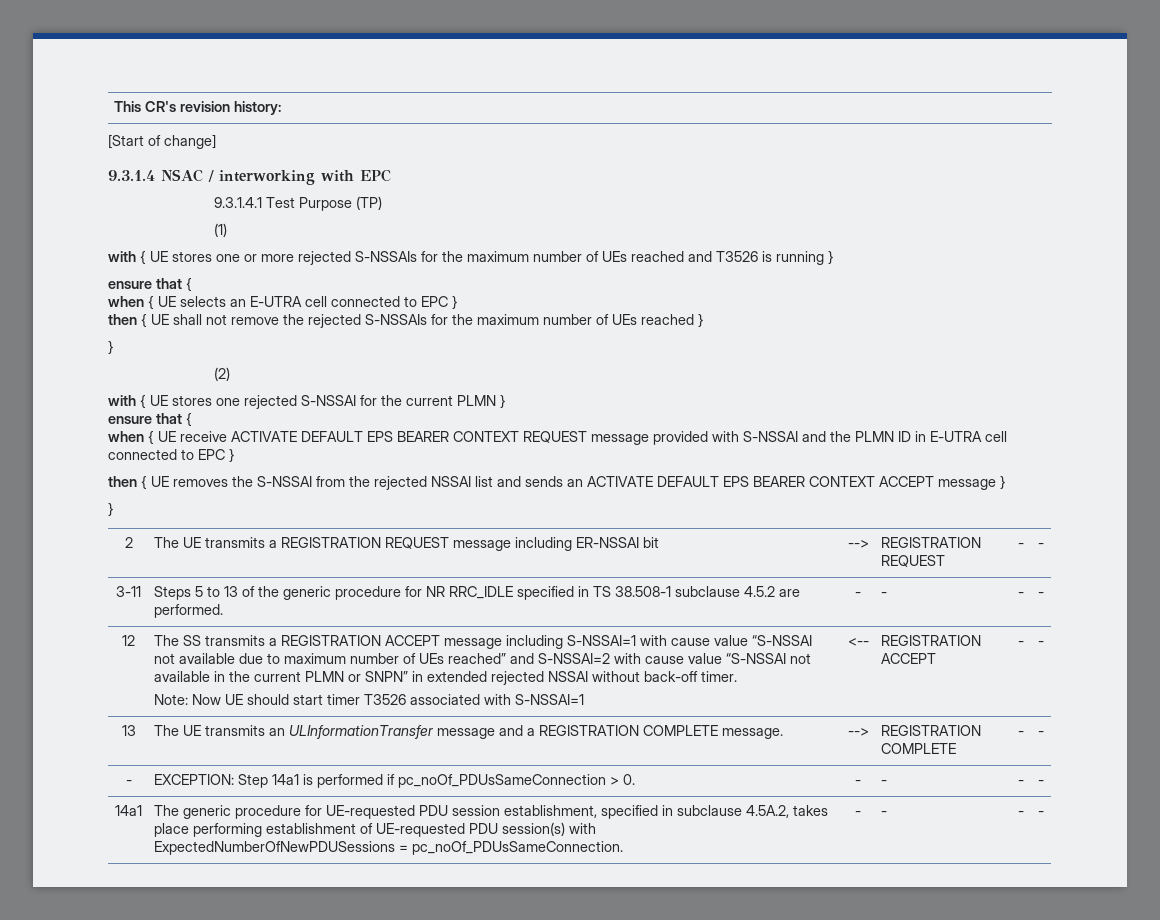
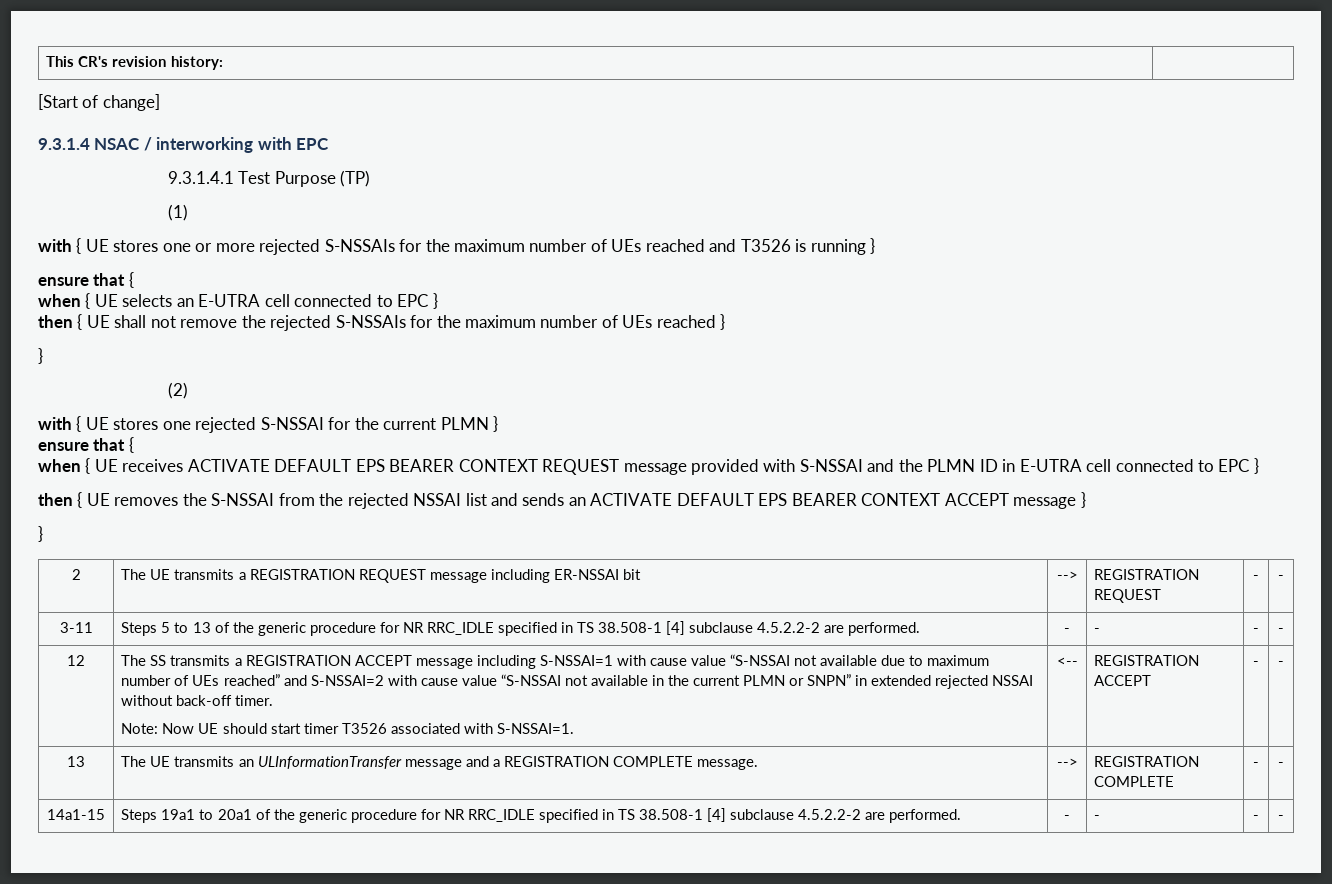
- when { UE receive ACTIVATE DEFAULT EPS BEARER CONTEXT REQUEST message provided with S-NSSAI and the PLMN ID in E-UTRA cell connected to EPC }
+ when { UE receives ACTIVATE DEFAULT EPS BEARER CONTEXT REQUEST message provided with S-NSSAI and the PLMN ID in E-UTRA cell connected to EPC }
- 3-11 | Steps 5 to 13 of the generic procedure for NR RRC_IDLE specified in TS 38.508-1 subclause 4.5.2 are performed. | - | - | - | -
+ 3-11 | Steps 5 to 13 of the generic procedure for NR RRC_IDLE specified in TS 38.508-1 [4] subclause 4.5.2.2-2 are performed. | - | - | - | -
- Note: Now UE should start timer T3526 associated with S-NSSAI=1
+ Note: Now UE should start timer T3526 associated with S-NSSAI=1.
- - | EXCEPTION: Step 14a1 is performed if pc_noOf_PDUsSameConnection > 0. | - | - | - | -
- 14a1 | The generic procedure for UE-requested PDU session establishment, specified in subclause 4.5A.2, takes place performing establishment of UE-requested PDU session(s) with ExpectedNumberOfNewPDUSessions = pc_noOf_PDUsSameConnection. | - | - | - | -
+ 14a1-15 | Steps 19a1 to 20a1 of the generic procedure for NR RRC_IDLE specified in TS 38.508-1 [4] subclause 4.5.2.2-2 are performed. | - | - | - | -

